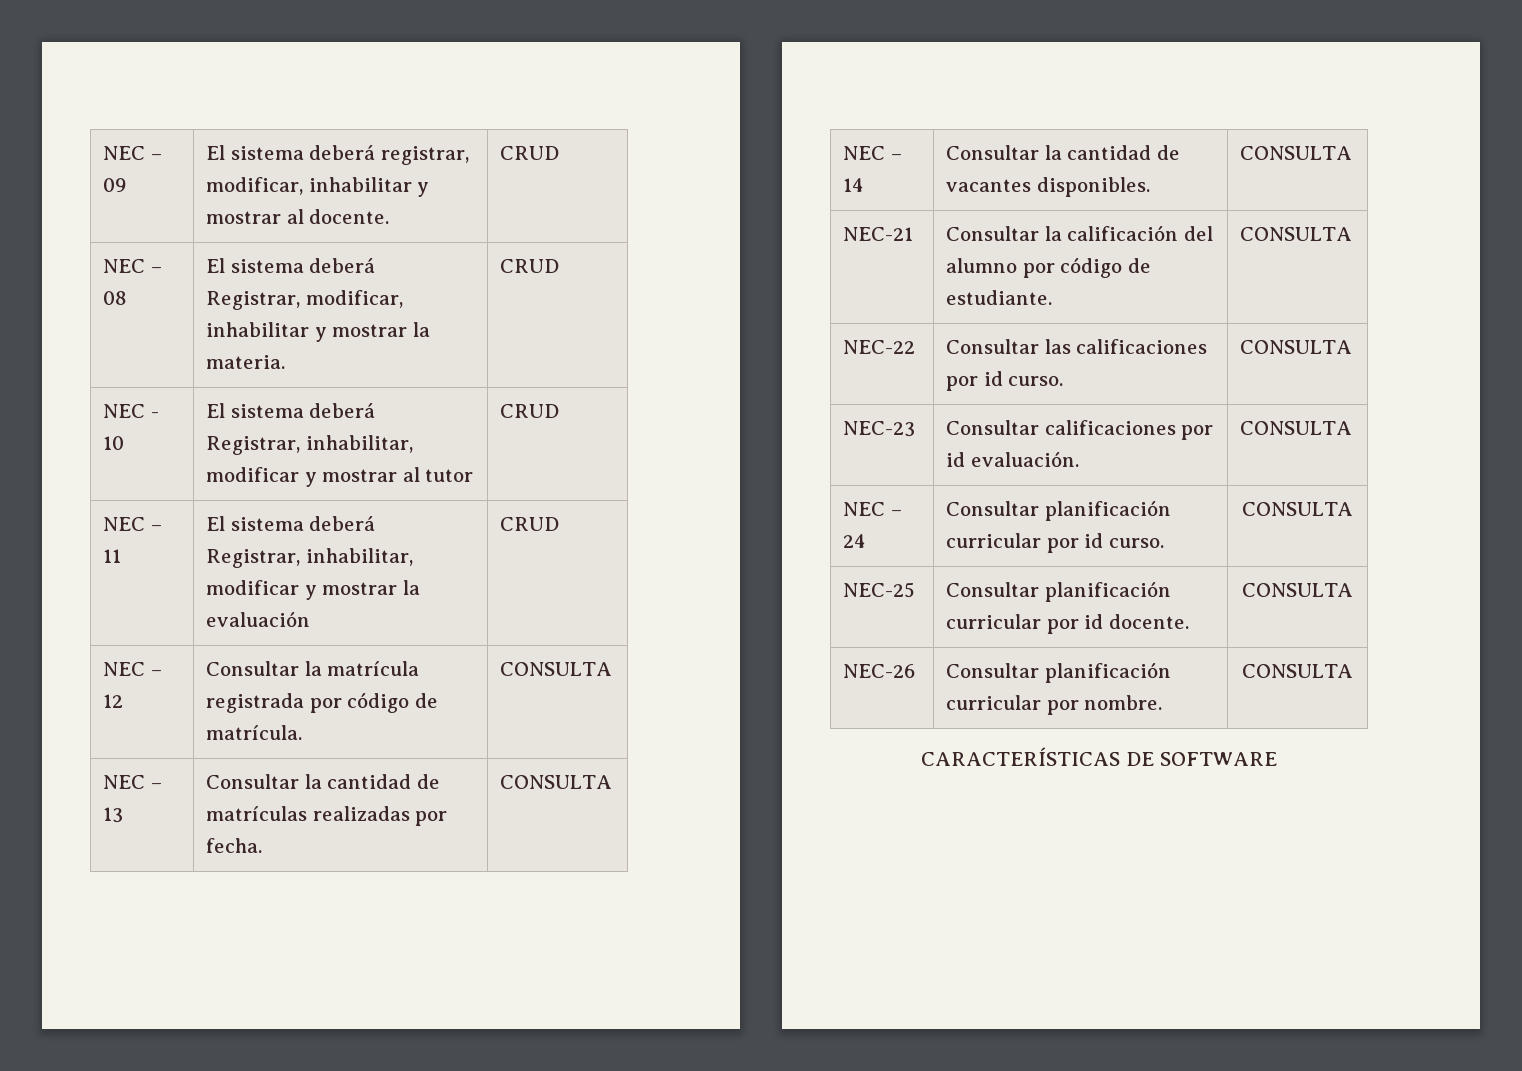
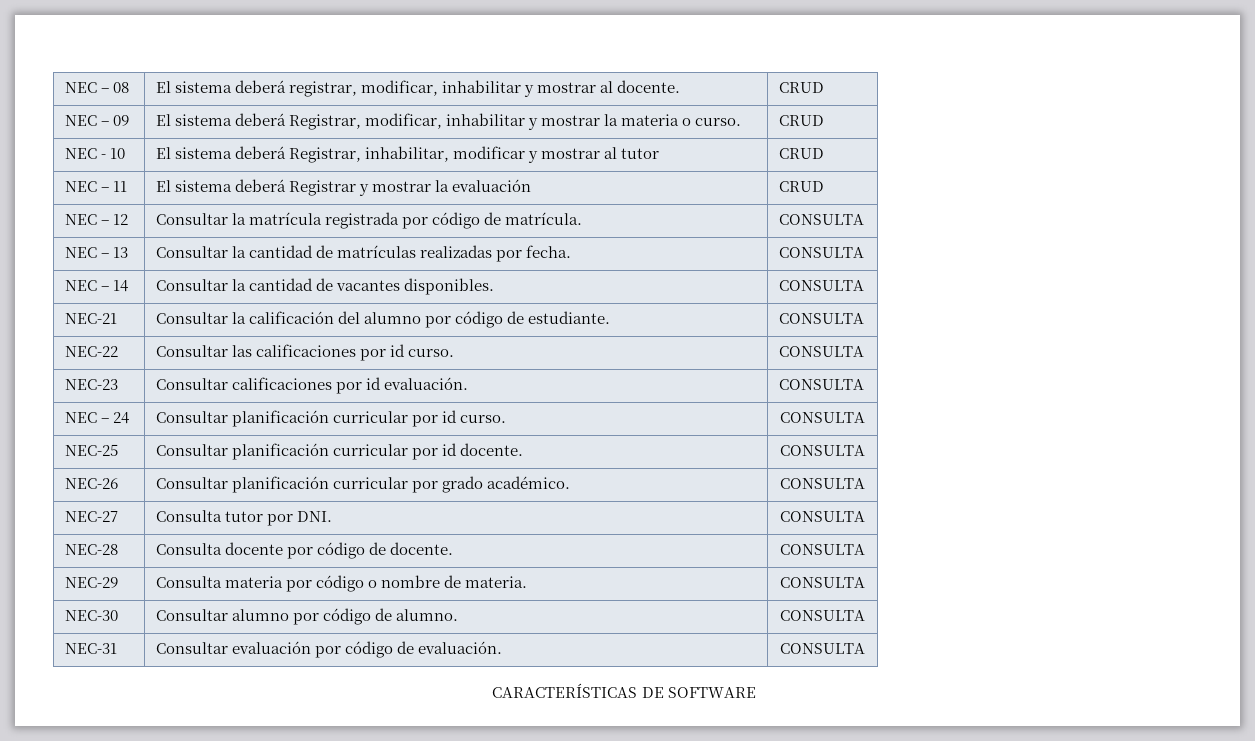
- NEC – 09 | El sistema deberá registrar, modificar, inhabilitar y mostrar al docente. | CRUD
+ NEC – 08 | El sistema deberá registrar, modificar, inhabilitar y mostrar al docente. | CRUD
- NEC – 08 | El sistema deberá Registrar, modificar, inhabilitar y mostrar la materia. | CRUD
+ NEC – 09 | El sistema deberá Registrar, modificar, inhabilitar y mostrar la materia o curso. | CRUD
- NEC – 11 | El sistema deberá Registrar, inhabilitar, modificar y mostrar la evaluación | CRUD
+ NEC – 11 | El sistema deberá Registrar y mostrar la evaluación | CRUD
- NEC-26 | Consultar planificación curricular por nombre. | CONSULTA
+ NEC-26 | Consultar planificación curricular por grado académico. | CONSULTA
+ NEC-27 | Consulta tutor por DNI. | CONSULTA
+ NEC-28 | Consulta docente por código de docente. | CONSULTA
+ NEC-29 | Consulta materia por código o nombre de materia. | CONSULTA
+ NEC-30 | Consultar alumno por código de alumno. | CONSULTA
+ NEC-31 | Consultar evaluación por código de evaluación. | CONSULTA

